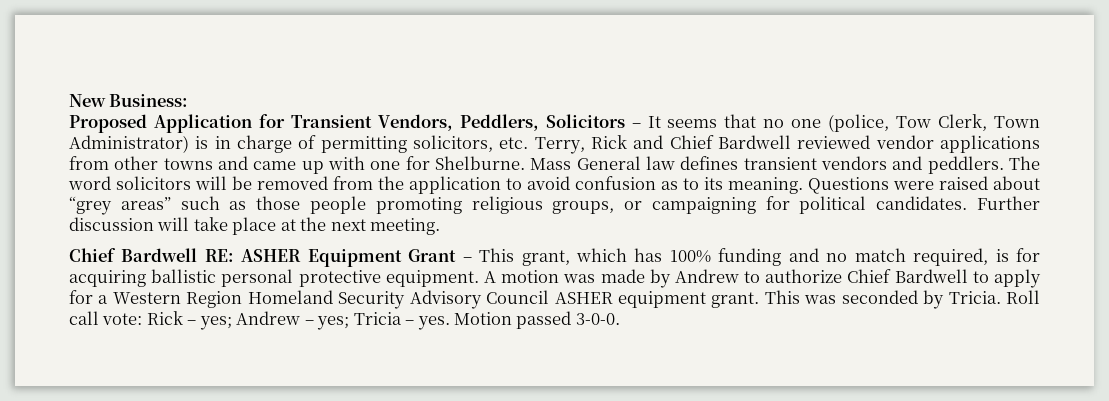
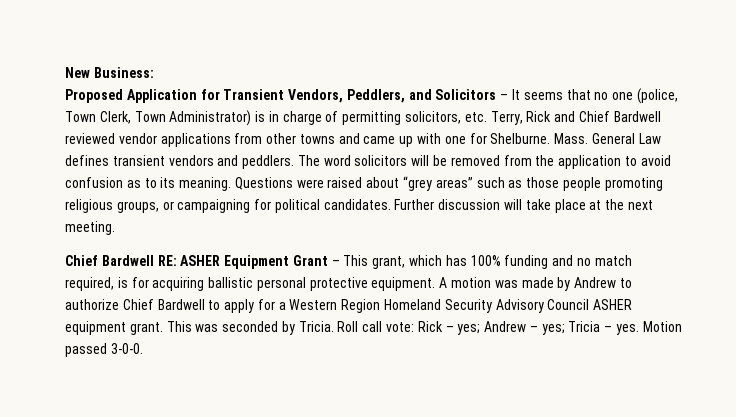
- Proposed Application for Transient Vendors, Peddlers, Solicitors – It seems that no one (police, Tow Clerk, Town Administrator) is in charge of permitting solicitors, etc. Terry, Rick and Chief Bardwell reviewed vendor applications from other towns and came up with one for Shelburne.
+ Proposed Application for Transient Vendors, Peddlers, and Solicitors – It seems that no one (police, Town Clerk, Town Administrator) is in charge of permitting solicitors, etc. Terry, Rick and Chief Bardwell reviewed vendor applications from other towns and came up with one for Shelburne.
- Mass General law defines transient vendors and peddlers.
+ Mass. General Law defines transient vendors and peddlers.

